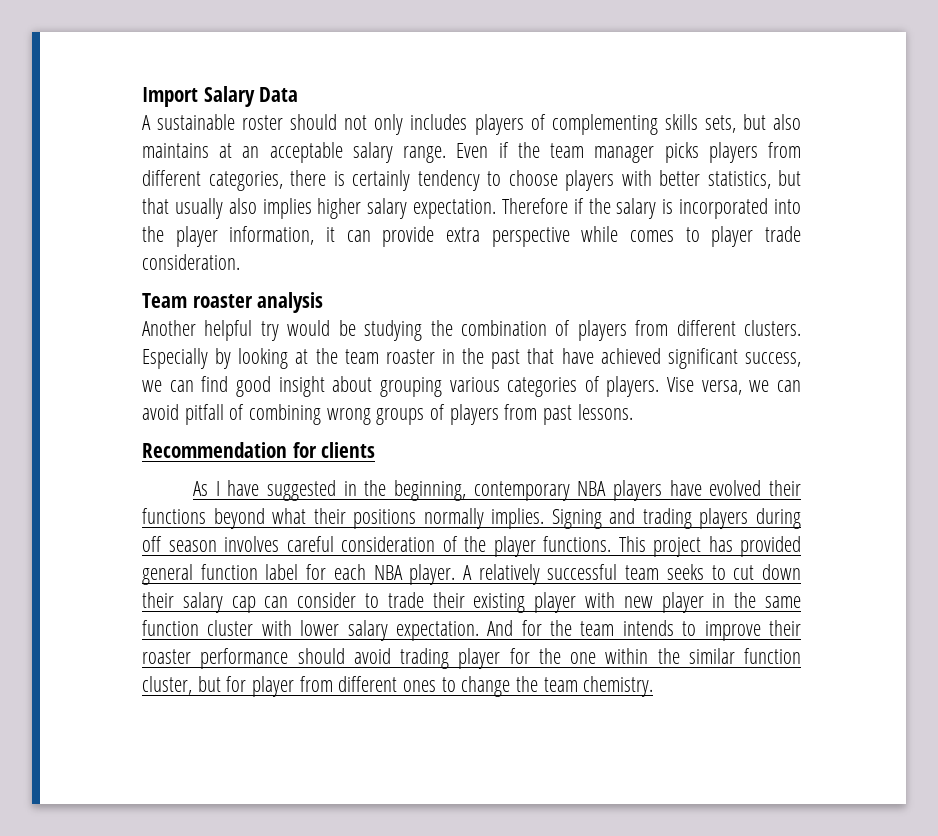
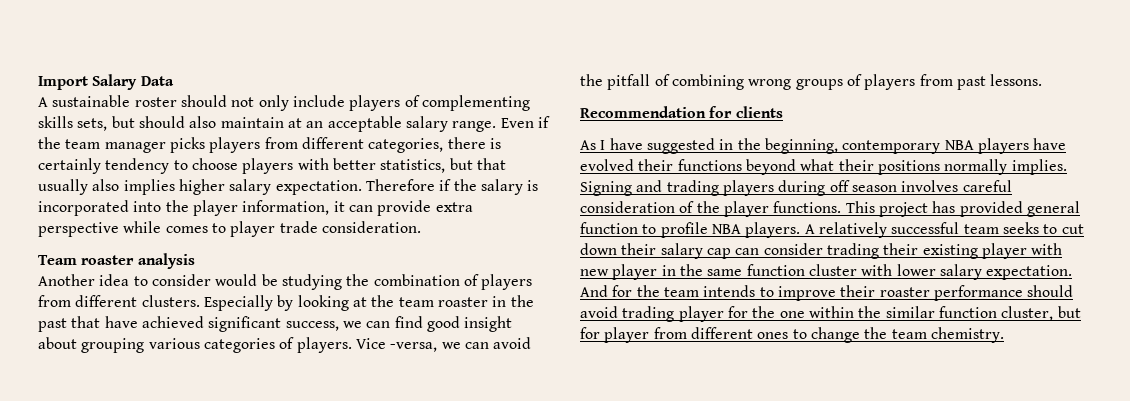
- A sustainable roster should not only includes players of complementing skills sets, but also maintains at an acceptable salary range.
+ A sustainable roster should not only include players of complementing skills sets, but should also maintain at an acceptable salary range.
- Another helpful try would be studying the combination of players from different clusters.
+ Another idea to consider would be studying the combination of players from different clusters.
- Vise versa, we can avoid pitfall of combining wrong groups of players from past lessons.
+ Vice -versa, we can avoid the pitfall of combining wrong groups of players from past lessons.
- This project has provided general function label for each NBA player.
+ This project has provided general function to profile NBA players.
- A relatively successful team seeks to cut down their salary cap can consider to trade their existing player with new player in the same function cluster with lower salary expectation.
+ A relatively successful team seeks to cut down their salary cap can consider trading their existing player with new player in the same function cluster with lower salary expectation.

